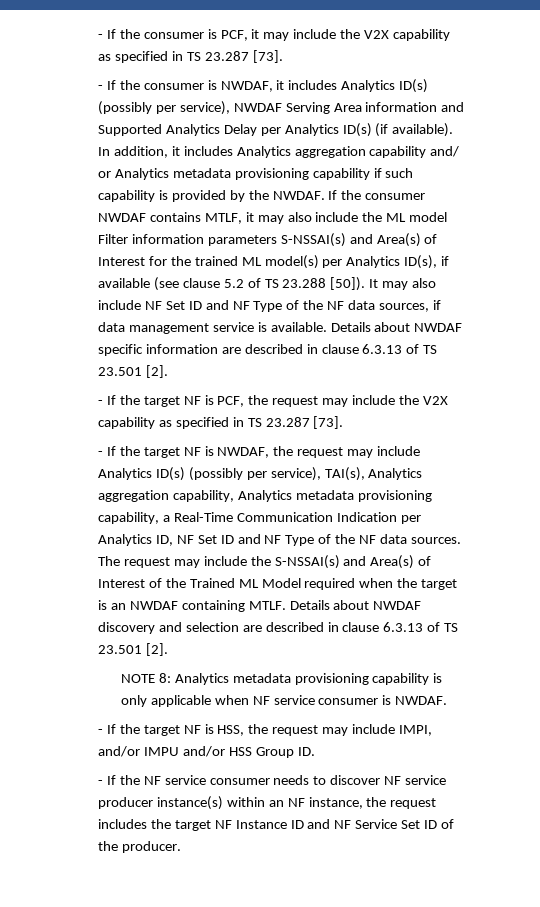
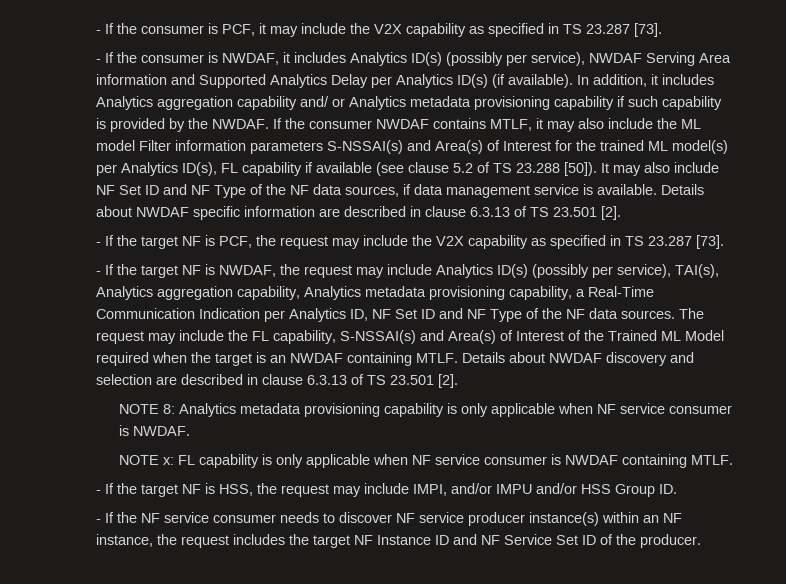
- If the consumer NWDAF contains MTLF, it may also include the ML model Filter information parameters S-NSSAI(s) and Area(s) of Interest for the trained ML model(s) per Analytics ID(s), if available (see clause 5.2 of TS 23.288 [50]).
+ If the consumer NWDAF contains MTLF, it may also include the ML model Filter information parameters S-NSSAI(s) and Area(s) of Interest for the trained ML model(s) per Analytics ID(s), FL capability if available (see clause 5.2 of TS 23.288 [50]).
- The request may include the S-NSSAI(s) and Area(s) of Interest of the Trained ML Model required when the target is an NWDAF containing MTLF.
+ The request may include the FL capability, S-NSSAI(s) and Area(s) of Interest of the Trained ML Model required when the target is an NWDAF containing MTLF.
+ NOTE x: FL capability is only applicable when NF service consumer is NWDAF containing MTLF.

